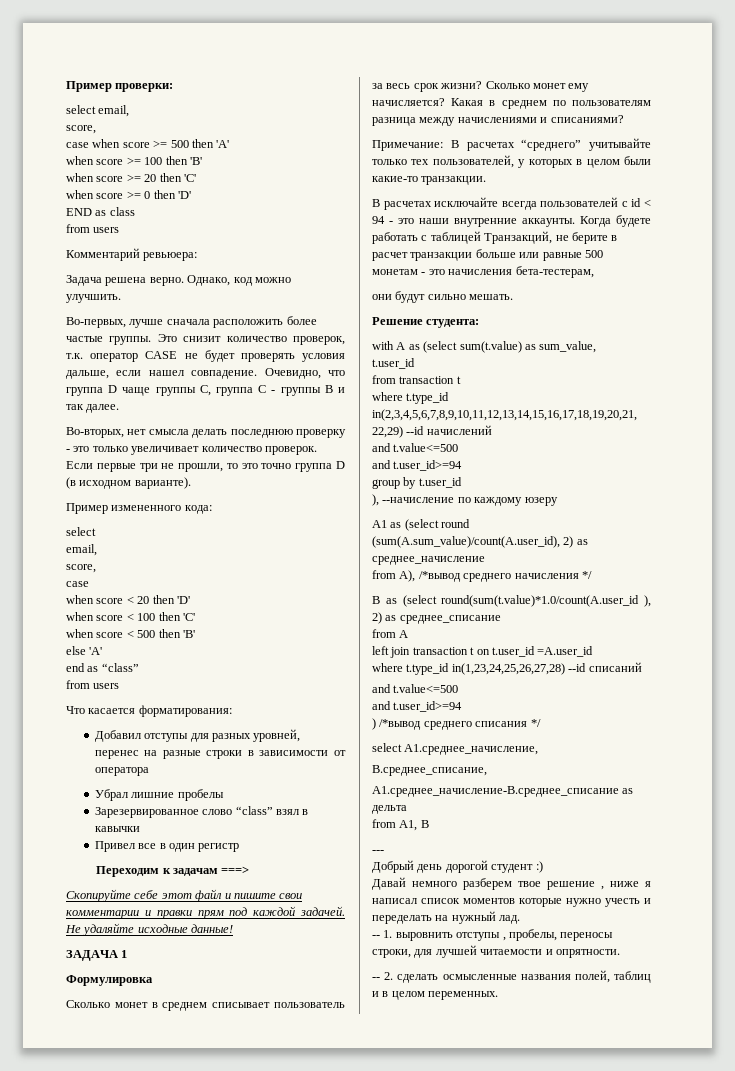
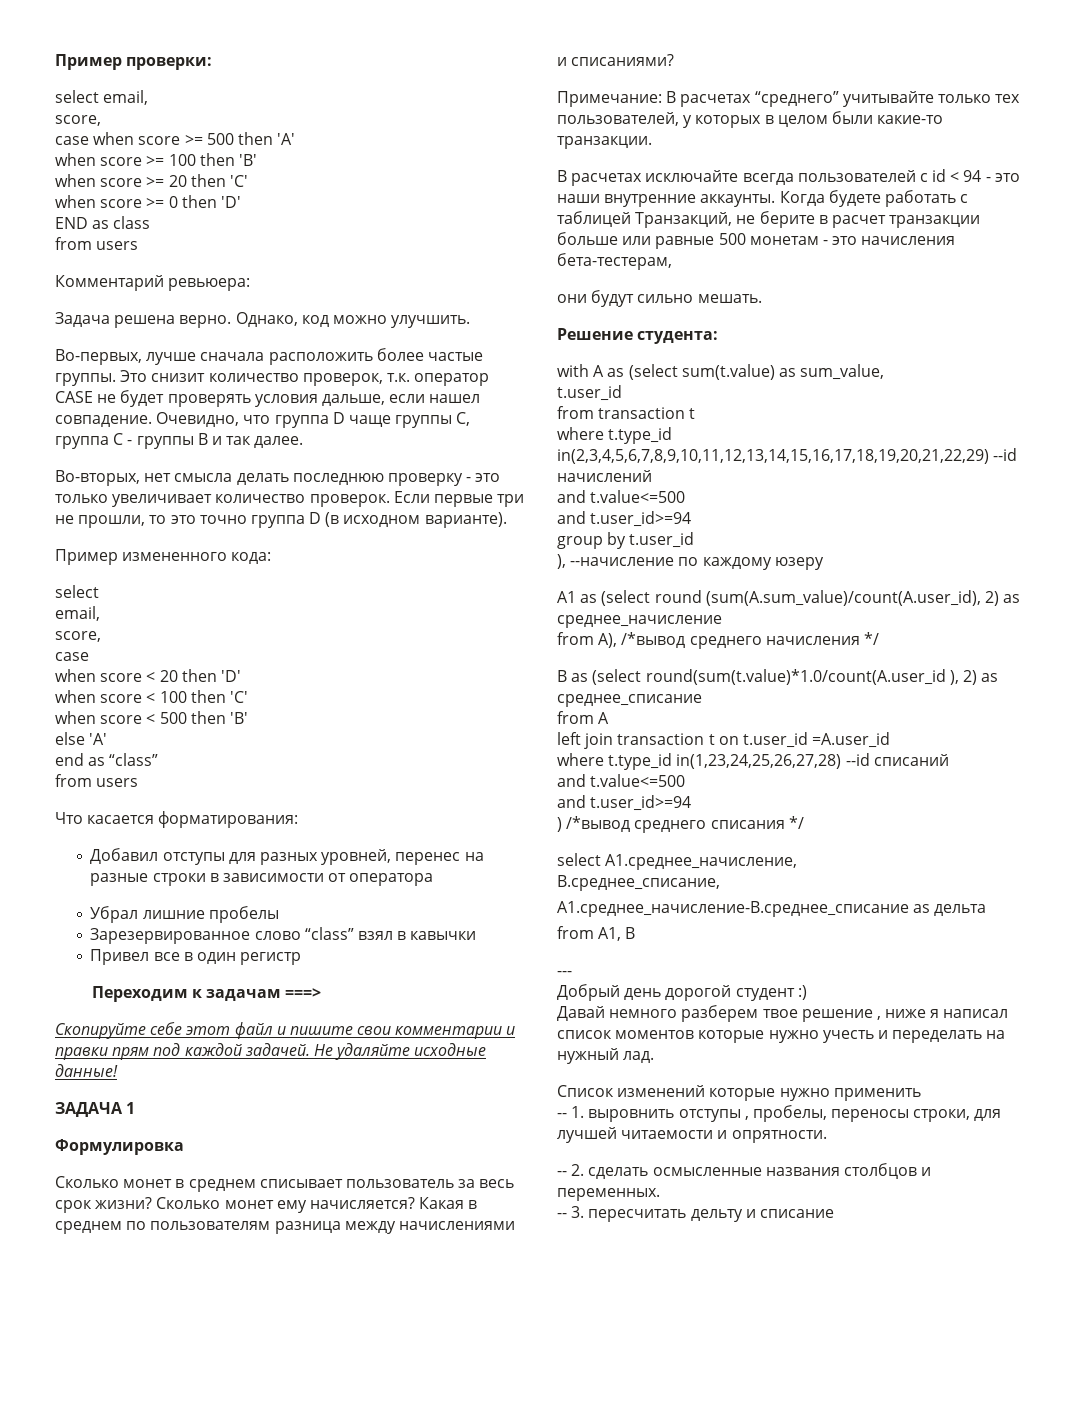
+ Список изменений которые нужно применить
- -- 2. сделать осмысленные названия полей, таблиц и в целом переменных.
+ -- 2. сделать осмысленные названия столбцов и переменных.
+ -- 3. пересчитать дельту и списание

